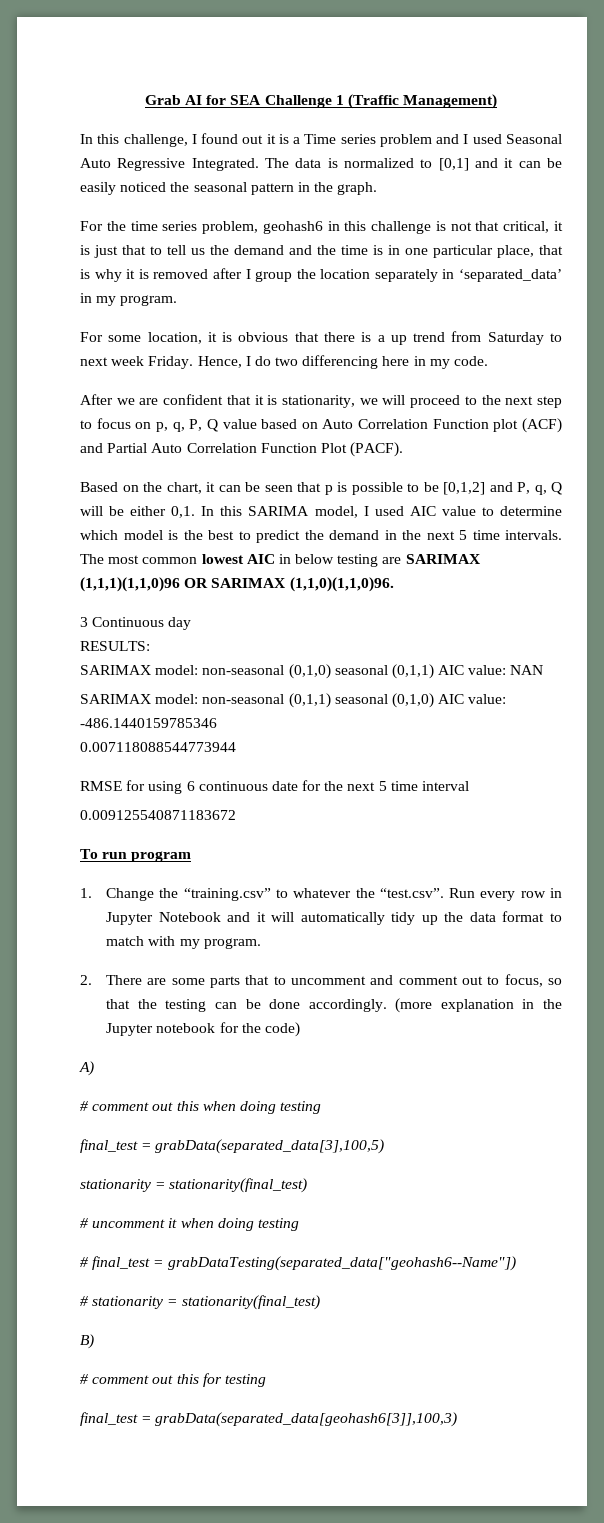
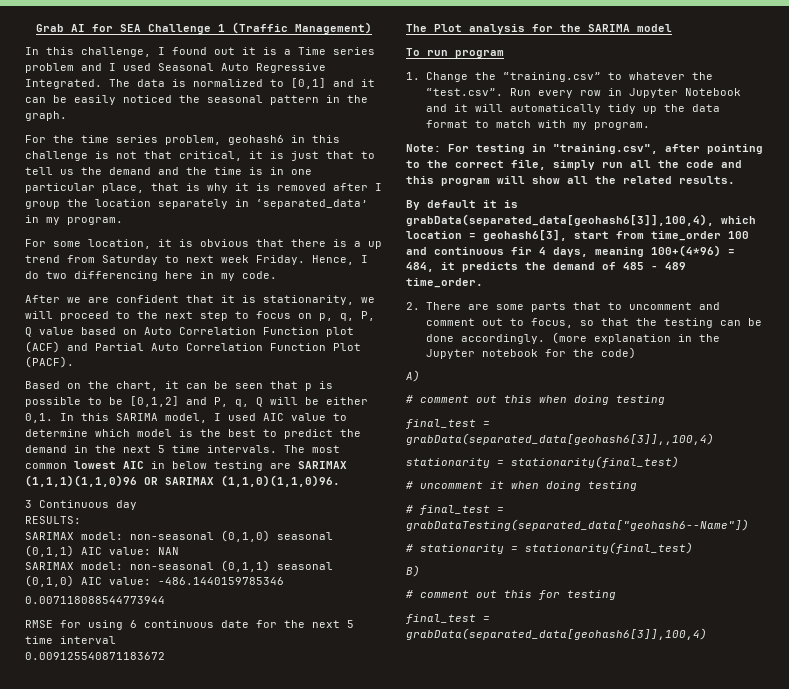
+ The Plot analysis for the SARIMA model
+ Note: For testing in "training.csv", after pointing to the correct file, simply run all the code and this program will show all the related results.
+ By default it is grabData(separated_data[geohash6[3]],100,4), which location = geohash6[3], start from time_order 100 and continuous fir 4 days, meaning 100+(4*96) = 484, it predicts the demand of 485 - 489 time_order.
- final_test = grabData(separated_data[3],100,5)
+ final_test = grabData(separated_data[geohash6[3]],,100,4)
- final_test = grabData(separated_data[geohash6[3]],100,3)
+ final_test = grabData(separated_data[geohash6[3]],100,4)

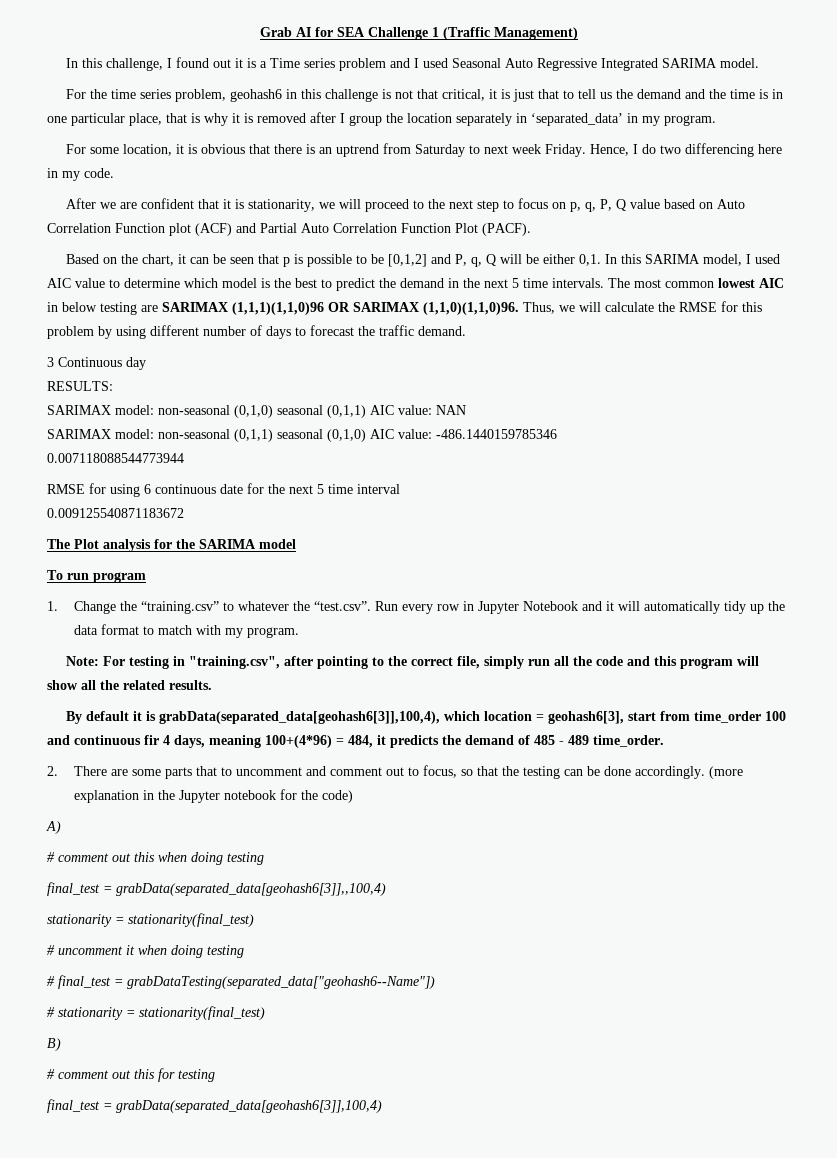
- In this challenge, I found out it is a Time series problem and I used Seasonal Auto Regressive Integrated. The data is normalized to [0,1] and it can be easily noticed the seasonal pattern in the graph.
+ In this challenge, I found out it is a Time series problem and I used Seasonal Auto Regressive Integrated SARIMA model.
- For some location, it is obvious that there is a up trend from Saturday to next week Friday.
+ For some location, it is obvious that there is an uptrend from Saturday to next week Friday.
+ Thus, we will calculate the RMSE for this problem by using different number of days to forecast the traffic demand.

